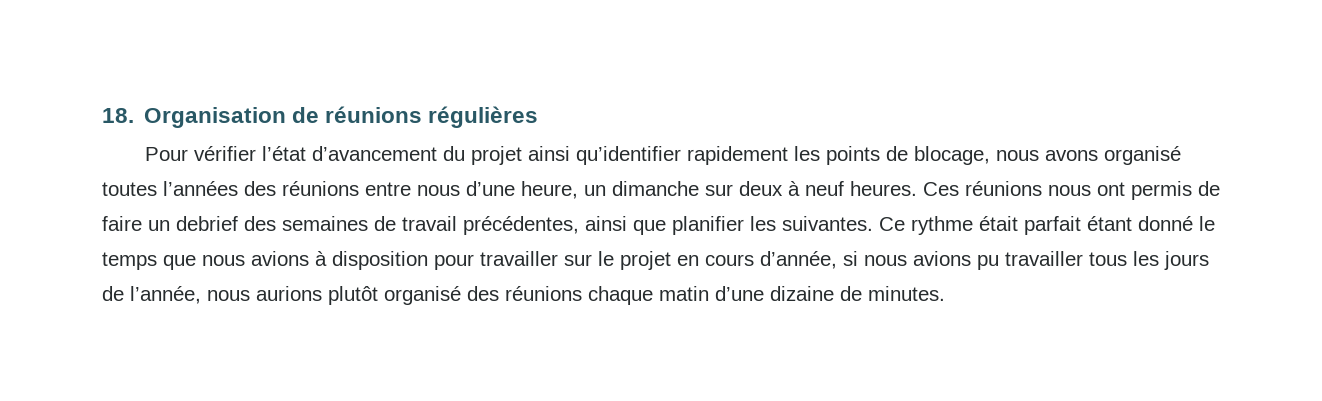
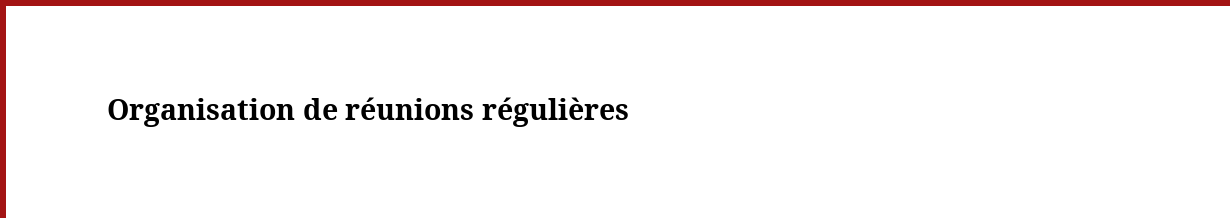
- 18. Organisation de réunions régulières
+ Organisation de réunions régulières
- Pour vérifier l’état d’avancement du projet ainsi qu’identifier rapidement les points de blocage, nous avons organisé toutes l’années des réunions entre nous d’une heure, un dimanche sur deux à neuf heures. Ces réunions nous ont permis de faire un debrief des semaines de travail précédentes, ainsi que planifier les suivantes. Ce rythme était parfait étant donné le temps que nous avions à disposition pour travailler sur le projet en cours d’année, si nous avions pu travailler tous les jours de l’année, nous aurions plutôt organisé des réunions chaque matin d’une dizaine de minutes.

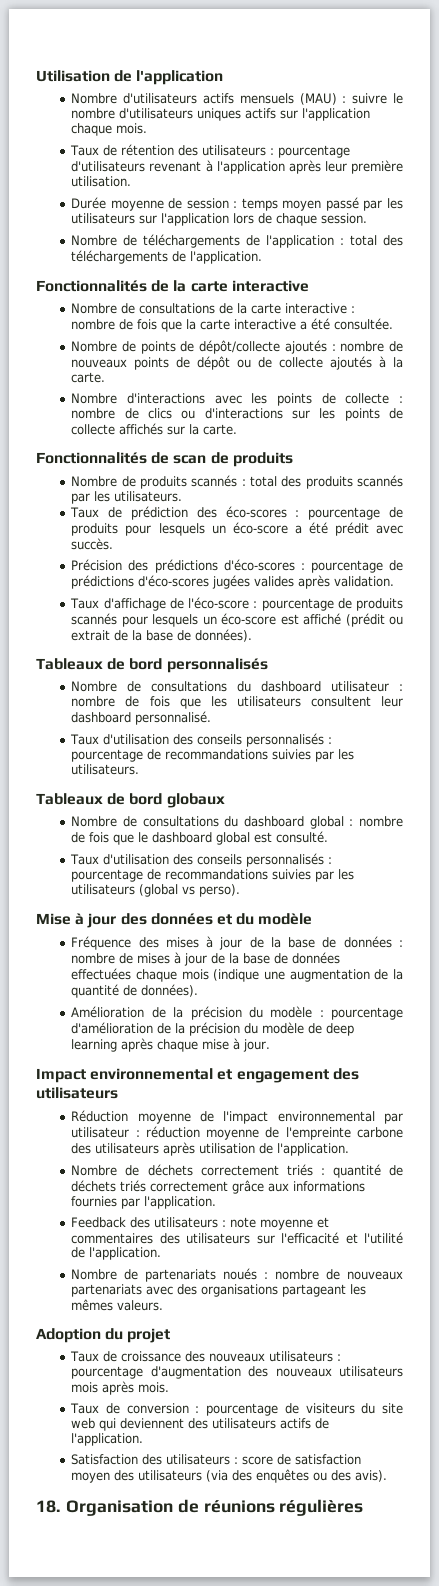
- Organisation de réunions régulières
+ Utilisation de l'application
+ Nombre d'utilisateurs actifs mensuels (MAU) : suivre le nombre d'utilisateurs uniques actifs sur l'application chaque mois.
+ Taux de rétention des utilisateurs : pourcentage d'utilisateurs revenant à l'application après leur première utilisation.
+ Durée moyenne de session : temps moyen passé par les utilisateurs sur l'application lors de chaque session.
+ Nombre de téléchargements de l'application : total des téléchargements de l'application.
+ Fonctionnalités de la carte interactive
+ Nombre de consultations de la carte interactive : nombre de fois que la carte interactive a été consultée.
+ Nombre de points de dépôt/collecte ajoutés : nombre de nouveaux points de dépôt ou de collecte ajoutés à la carte.
+ Nombre d'interactions avec les points de collecte : nombre de clics ou d'interactions sur les points de collecte affichés sur la carte.
+ Fonctionnalités de scan de produits
+ Nombre de produits scannés : total des produits scannés par les utilisateurs.
+ Taux de prédiction des éco-scores : pourcentage de produits pour lesquels un éco-score a été prédit avec succès.
+ Précision des prédictions d'éco-scores : pourcentage de prédictions d'éco-scores jugées valides après validation.
+ Taux d'affichage de l'éco-score : pourcentage de produits scannés pour lesquels un éco-score est affiché (prédit ou extrait de la base de données).
+ Tableaux de bord personnalisés
+ Nombre de consultations du dashboard utilisateur : nombre de fois que les utilisateurs consultent leur dashboard personnalisé.
+ Taux d'utilisation des conseils personnalisés : pourcentage de recommandations suivies par les utilisateurs.
+ Tableaux de bord globaux
+ Nombre de consultations du dashboard global : nombre de fois que le dashboard global est consulté.
+ Taux d'utilisation des conseils personnalisés : pourcentage de recommandations suivies par les utilisateurs (global vs perso).
+ Mise à jour des données et du modèle
+ Fréquence des mises à jour de la base de données : nombre de mises à jour de la base de données effectuées chaque mois (indique une augmentation de la quantité de données).
+ Amélioration de la précision du modèle : pourcentage d'amélioration de la précision du modèle de deep learning après chaque mise à jour.
+ Impact environnemental et engagement des utilisateurs
+ Réduction moyenne de l'impact environnemental par utilisateur : réduction moyenne de l'empreinte carbone des utilisateurs après utilisation de l'application.
+ Nombre de déchets correctement triés : quantité de déchets triés correctement grâce aux informations fournies par l'application.
+ Feedback des utilisateurs : note moyenne et commentaires des utilisateurs sur l'efficacité et l'utilité de l'application.
+ Nombre de partenariats noués : nombre de nouveaux partenariats avec des organisations partageant les mêmes valeurs.
+ Adoption du projet
+ Taux de croissance des nouveaux utilisateurs : pourcentage d'augmentation des nouveaux utilisateurs mois après mois.
+ Taux de conversion : pourcentage de visiteurs du site web qui deviennent des utilisateurs actifs de l'application.
+ Satisfaction des utilisateurs : score de satisfaction moyen des utilisateurs (via des enquêtes ou des avis).
+ 18. Organisation de réunions régulières

